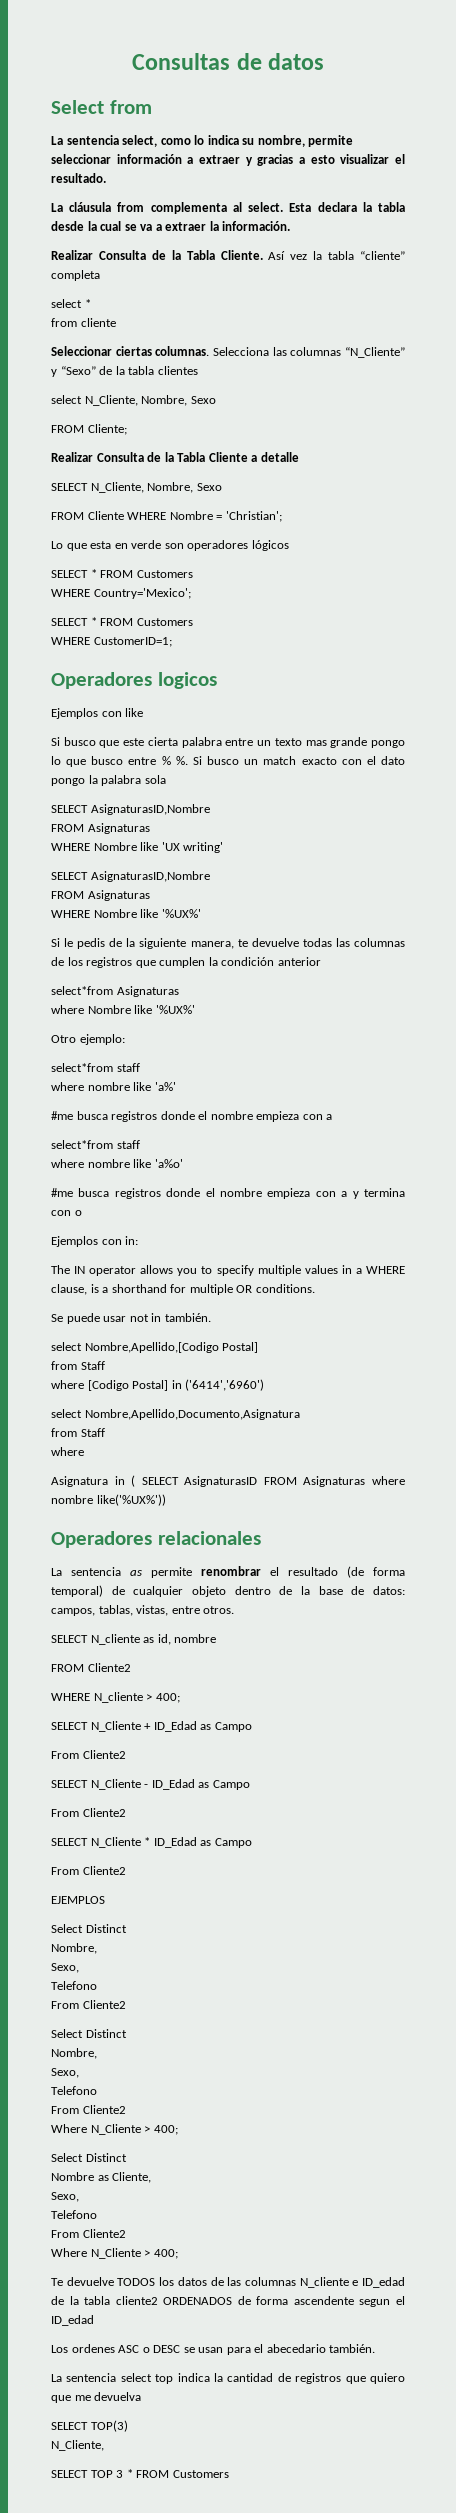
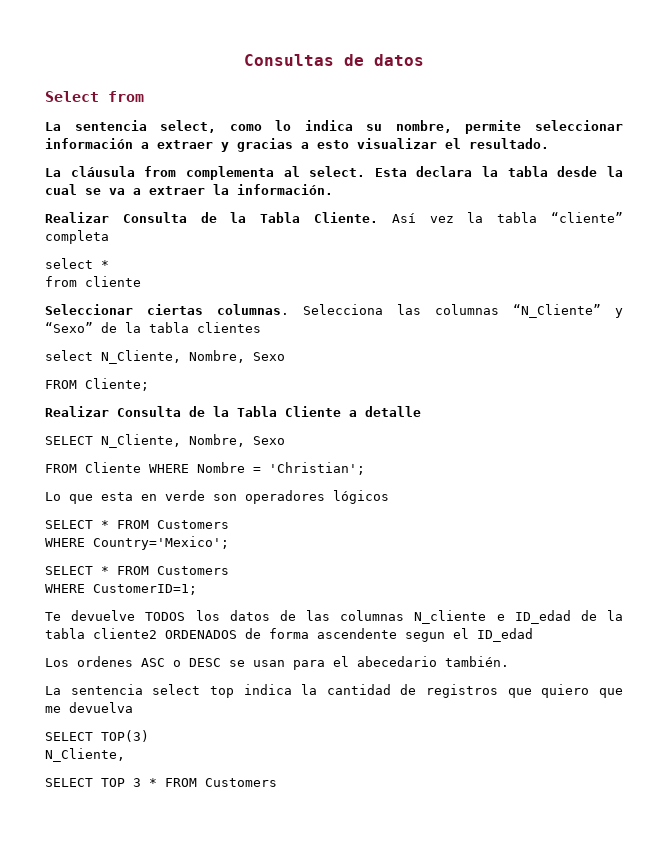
- Operadores logicos
- Ejemplos con like
- Si busco que este cierta palabra entre un texto mas grande pongo lo que busco entre % %. Si busco un match exacto con el dato pongo la palabra sola
- SELECT AsignaturasID,Nombre
- FROM Asignaturas
- WHERE Nombre like 'UX writing'
- SELECT AsignaturasID,Nombre
- FROM Asignaturas
- WHERE Nombre like '%UX%'
- Si le pedis de la siguiente manera, te devuelve todas las columnas de los registros que cumplen la condición anterior
- select*from Asignaturas
- where Nombre like '%UX%'
- Otro ejemplo:
- select*from staff
- where nombre like 'a%'
- #me busca registros donde el nombre empieza con a
- select*from staff
- where nombre like 'a%o'
- #me busca registros donde el nombre empieza con a y termina con o
- Ejemplos con in:
- The IN operator allows you to specify multiple values in a WHERE clause, is a shorthand for multiple OR conditions.
- Se puede usar not in también.
- select Nombre,Apellido,[Codigo Postal]
- from Staff
- where [Codigo Postal] in ('6414','6960')
- select Nombre,Apellido,Documento,Asignatura
- from Staff
- where
- Asignatura in ( SELECT AsignaturasID FROM Asignaturas where nombre like('%UX%'))
- Operadores relacionales
- La sentencia as permite renombrar el resultado (de forma temporal) de cualquier objeto dentro de la base de datos: campos, tablas, vistas, entre otros.
- SELECT N_cliente as id, nombre
- FROM Cliente2
- WHERE N_cliente > 400;
- SELECT N_Cliente + ID_Edad as Campo
- From Cliente2
- SELECT N_Cliente - ID_Edad as Campo
- From Cliente2
- SELECT N_Cliente * ID_Edad as Campo
- From Cliente2
- EJEMPLOS
- Select Distinct
- Nombre,
- Sexo,
- Telefono
- From Cliente2
- Select Distinct
- Nombre,
- Sexo,
- Telefono
- From Cliente2
- Where N_Cliente > 400;
- Select Distinct
- Nombre as Cliente,
- Sexo,
- Telefono
- From Cliente2
- Where N_Cliente > 400;

